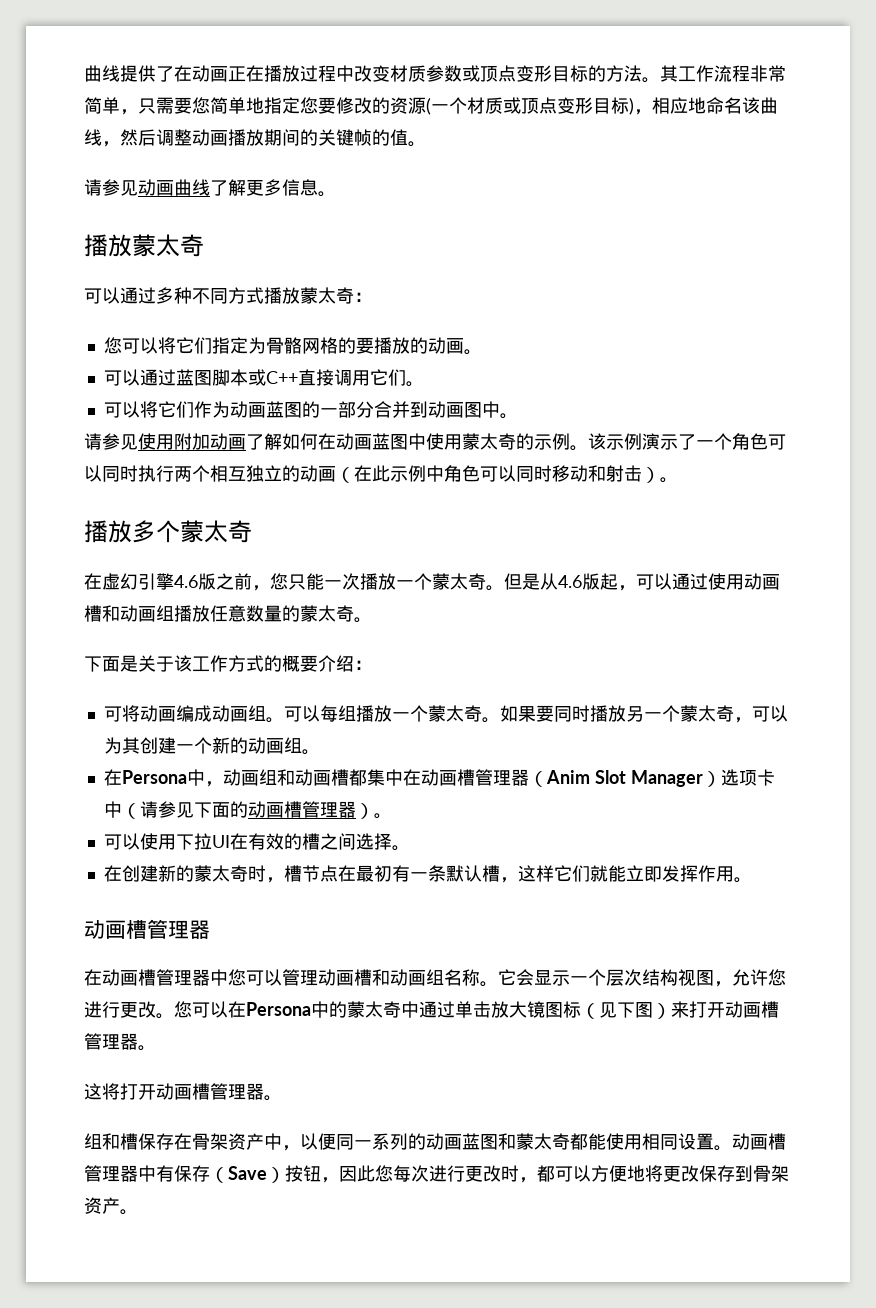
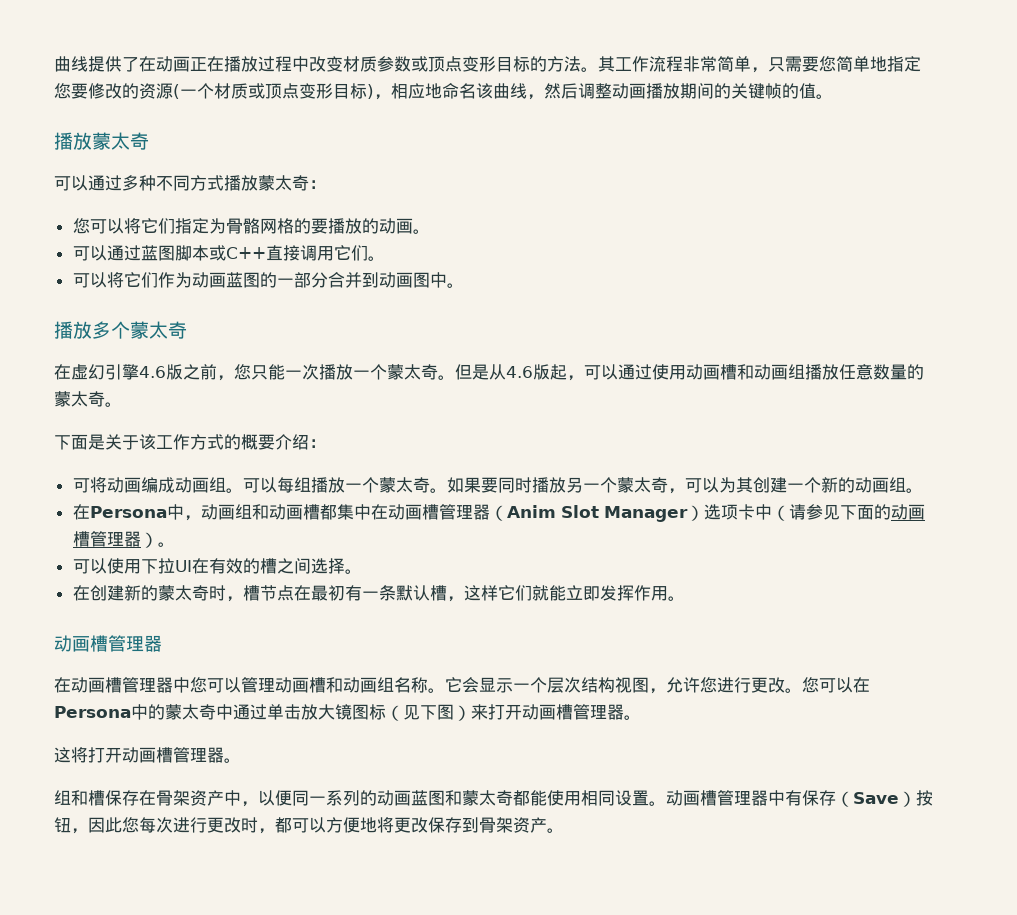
- 请参见动画曲线了解更多信息。
- 请参见使用附加动画了解如何在动画蓝图中使用蒙太奇的示例。该示例演示了一个角色可以同时执行两个相互独立的动画（在此示例中角色可以同时移动和射击）。

